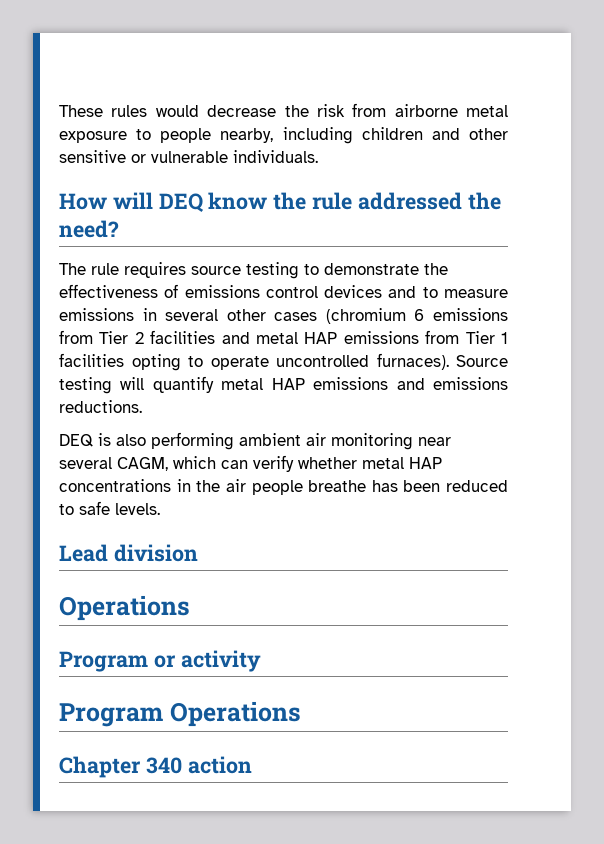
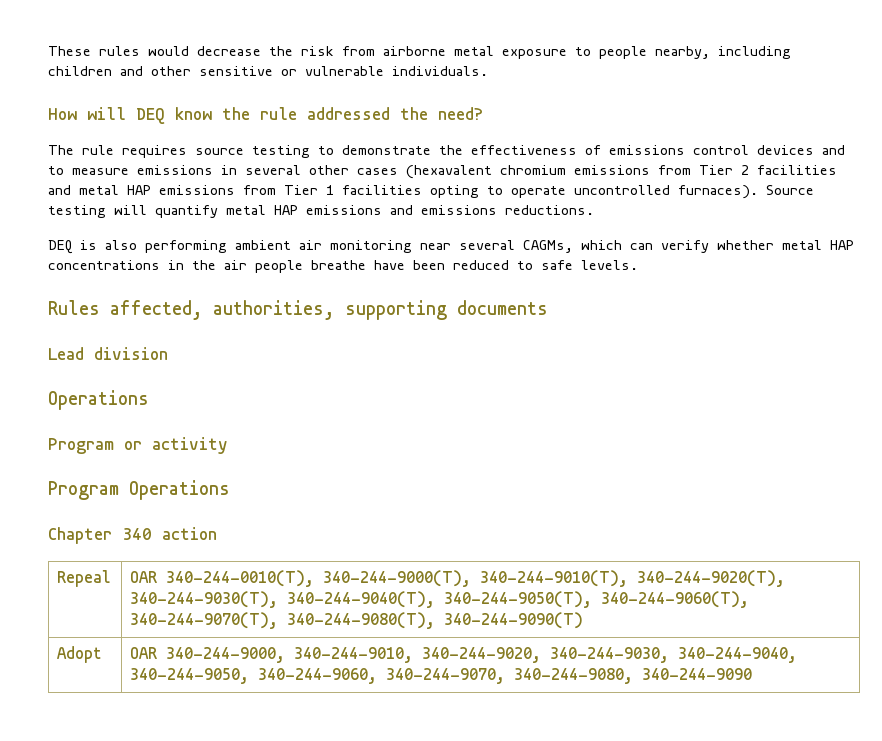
- The rule requires source testing to demonstrate the effectiveness of emissions control devices and to measure emissions in several other cases (chromium 6 emissions from Tier 2 facilities and metal HAP emissions from Tier 1 facilities opting to operate uncontrolled furnaces).
+ The rule requires source testing to demonstrate the effectiveness of emissions control devices and to measure emissions in several other cases (hexavalent chromium emissions from Tier 2 facilities and metal HAP emissions from Tier 1 facilities opting to operate uncontrolled furnaces).
- DEQ is also performing ambient air monitoring near several CAGM, which can verify whether metal HAP concentrations in the air people breathe has been reduced to safe levels.
+ DEQ is also performing ambient air monitoring near several CAGMs, which can verify whether metal HAP concentrations in the air people breathe have been reduced to safe levels.
+ Rules affected, authorities, supporting documents
+ Repeal | OAR 340-244-0010(T), 340-244-9000(T), 340-244-9010(T), 340-244-9020(T), 340-244-9030(T), 340-244-9040(T), 340-244-9050(T), 340-244-9060(T), 340-244-9070(T), 340-244-9080(T), 340-244-9090(T)
+ Adopt | OAR 340-244-9000, 340-244-9010, 340-244-9020, 340-244-9030, 340-244-9040, 340-244-9050, 340-244-9060, 340-244-9070, 340-244-9080, 340-244-9090

